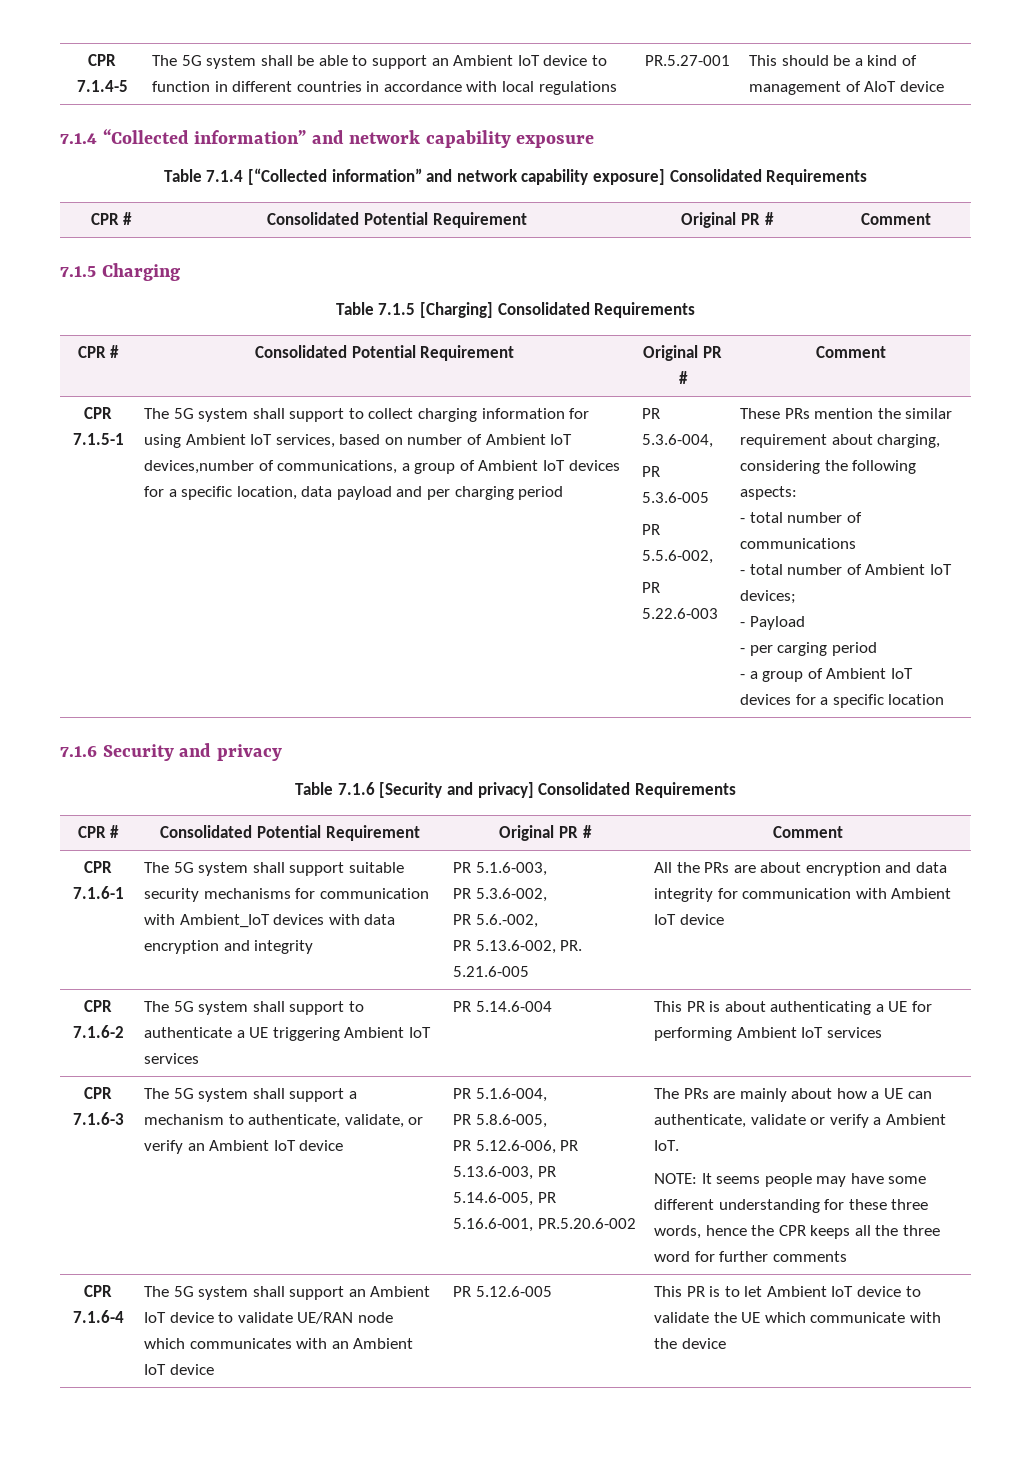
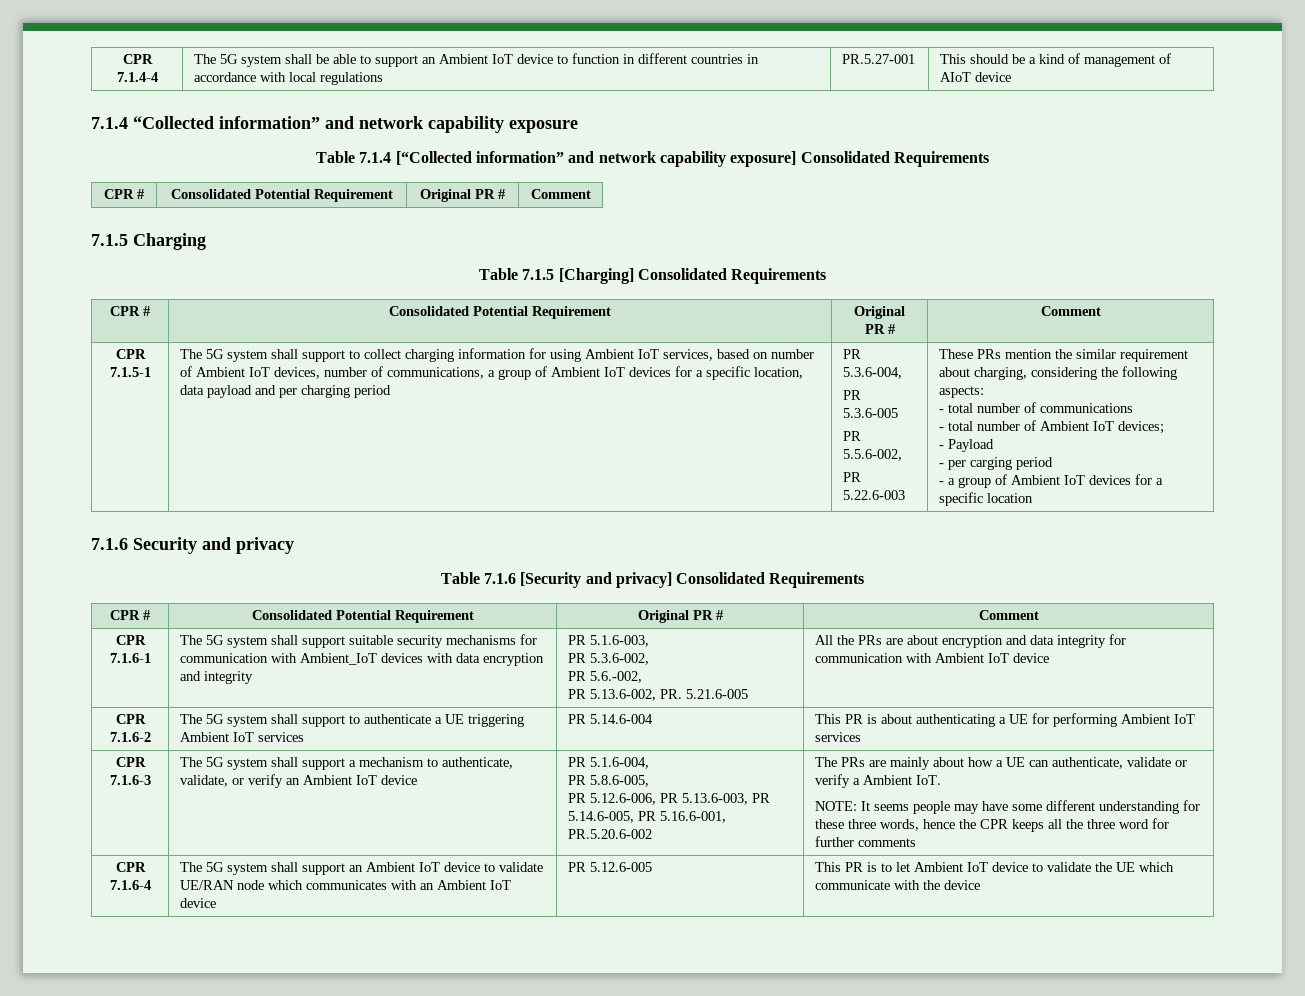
- CPR 7.1.4-5 | The 5G system shall be able to support an Ambient IoT device to function in different countries in accordance with local regulations | PR.5.27-001 | This should be a kind of management of AIoT device
+ CPR 7.1.4-4 | The 5G system shall be able to support an Ambient IoT device to function in different countries in accordance with local regulations | PR.5.27-001 | This should be a kind of management of AIoT device
- The 5G system shall support to collect charging information for using Ambient IoT services, based on number of Ambient IoT devices,number of communications, a group of Ambient IoT devices for a specific location, data payload and per charging period
+ The 5G system shall support to collect charging information for using Ambient IoT services, based on number of Ambient IoT devices, number of communications, a group of Ambient IoT devices for a specific location, data payload and per charging period

